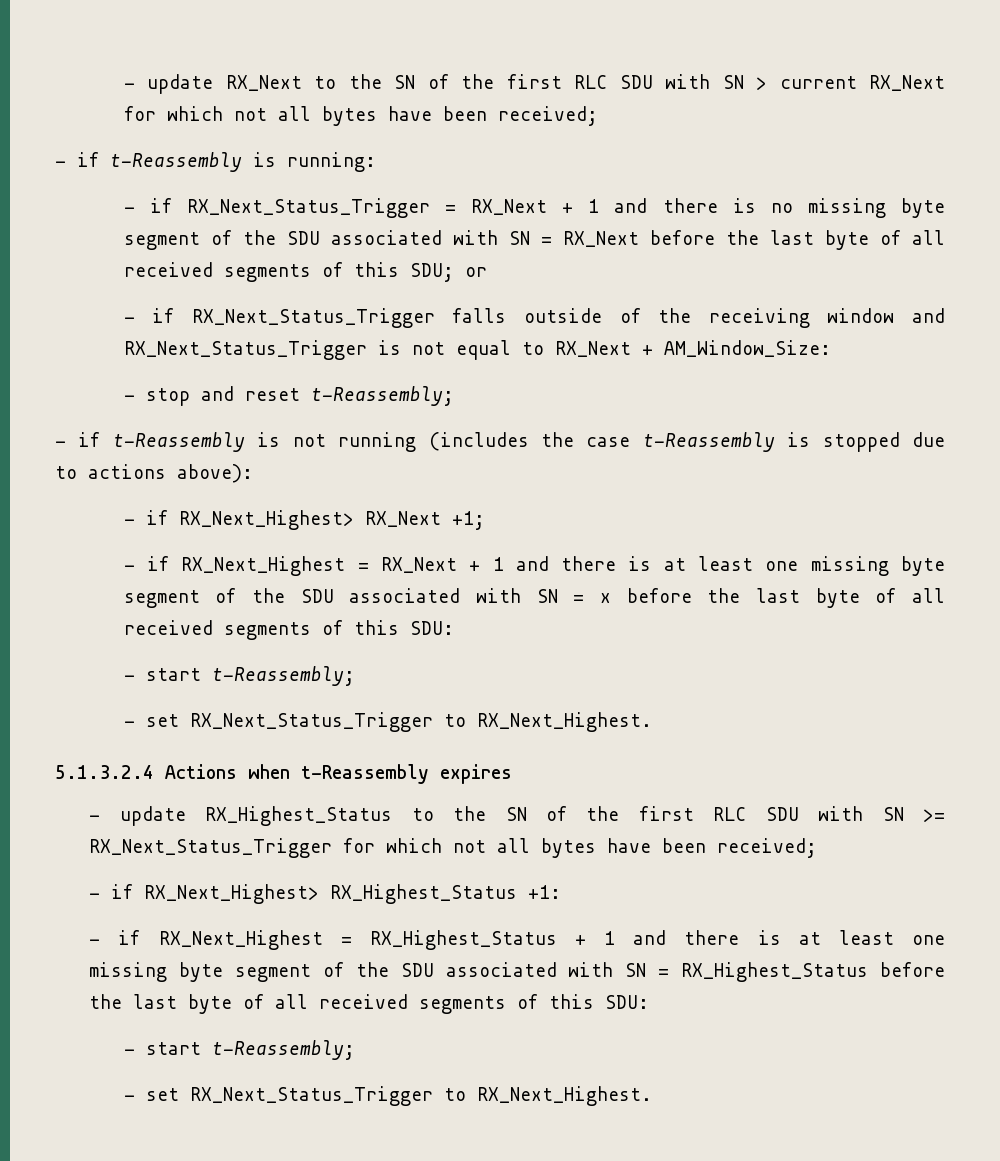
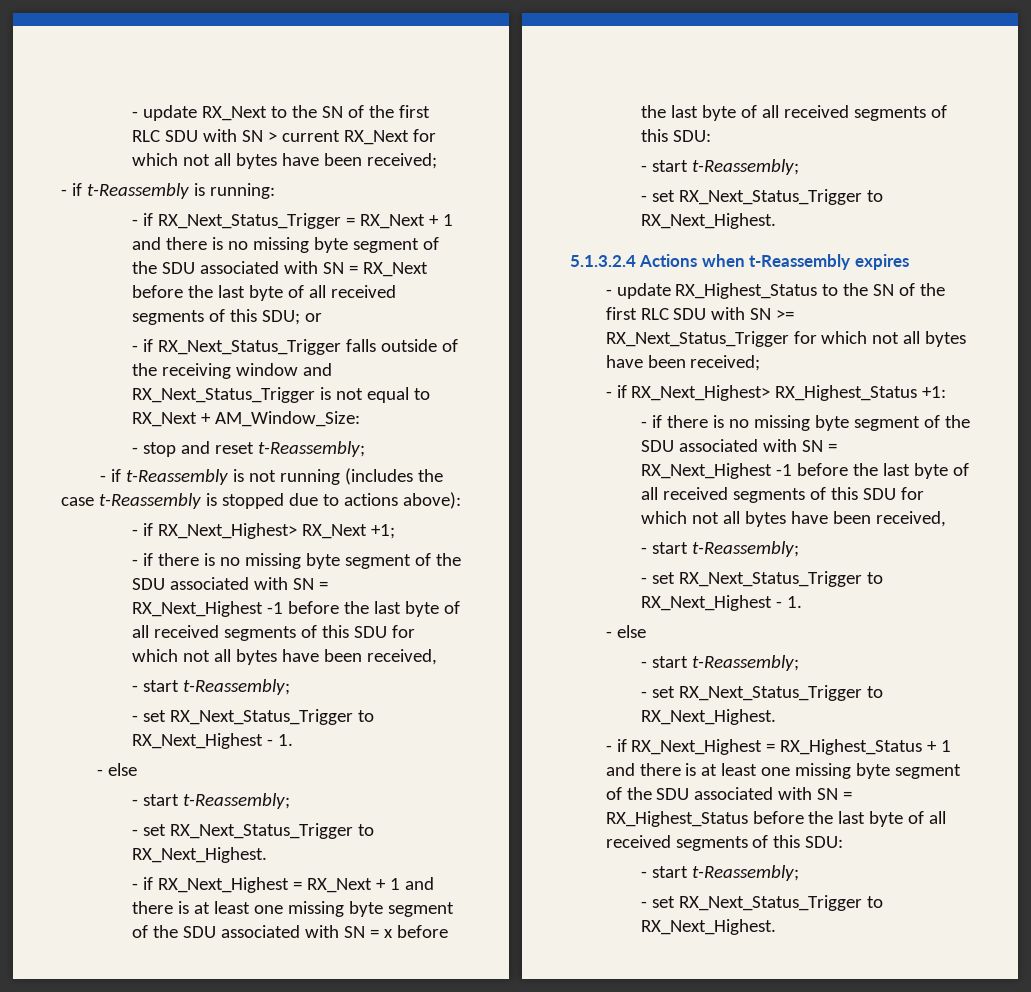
  - if RX_Next_Highest> RX_Next +1;
+ - if there is no missing byte segment of the SDU associated with SN = RX_Next_Highest -1 before the last byte of all received segments of this SDU for which not all bytes have been received,
+ - start t-Reassembly;
+ - set RX_Next_Status_Trigger to RX_Next_Highest - 1.
+ - else
+ - start t-Reassembly;
+ - set RX_Next_Status_Trigger to RX_Next_Highest.
  - if RX_Next_Highest> RX_Highest_Status +1:
+ - if there is no missing byte segment of the SDU associated with SN = RX_Next_Highest -1 before the last byte of all received segments of this SDU for which not all bytes have been received,
+ - start t-Reassembly;
+ - set RX_Next_Status_Trigger to RX_Next_Highest - 1.
+ - else
+ - start t-Reassembly;
+ - set RX_Next_Status_Trigger to RX_Next_Highest.

